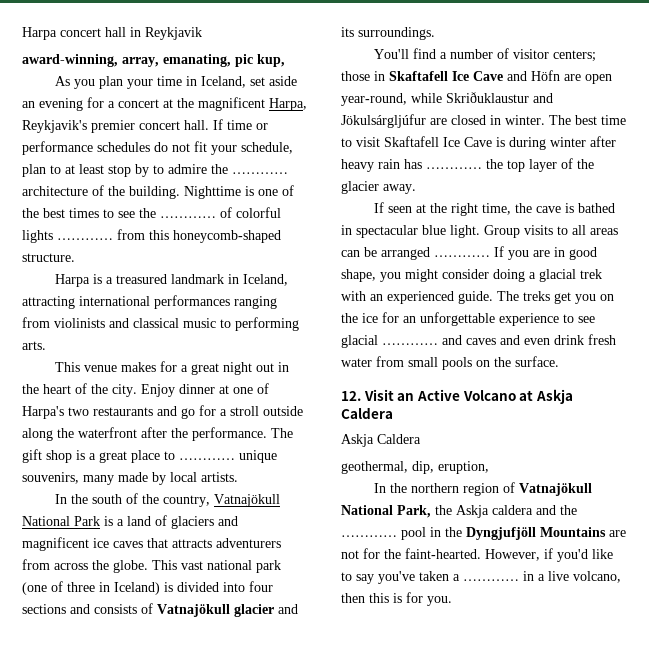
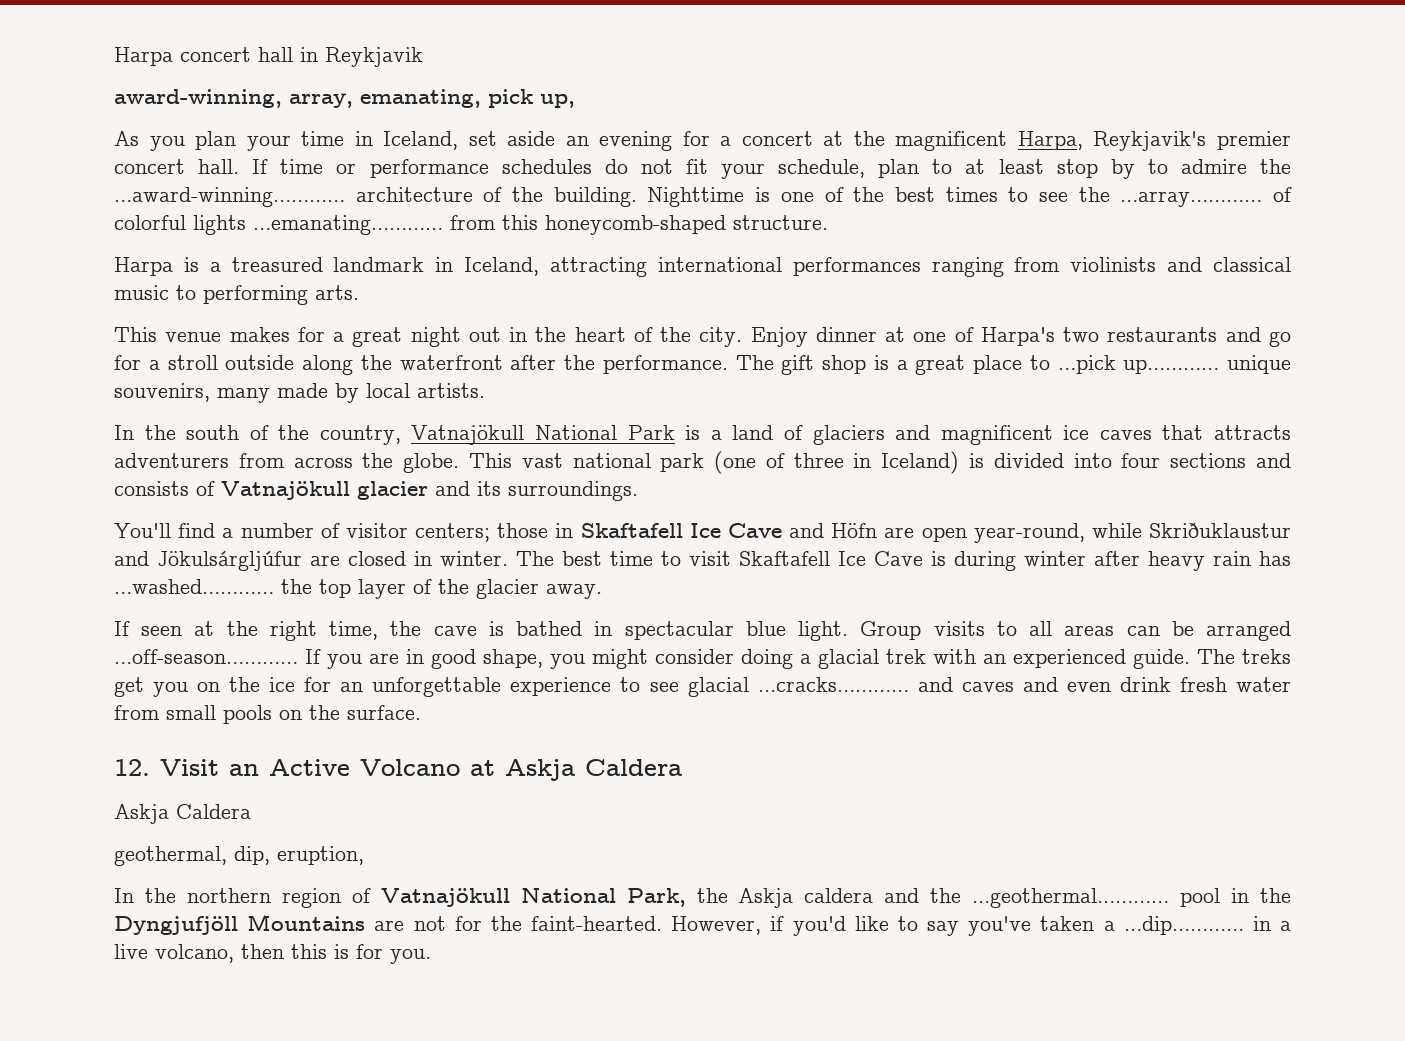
- award-winning, array, emanating, pic kup,
+ award-winning, array, emanating, pick up,
- If time or performance schedules do not fit your schedule, plan to at least stop by to admire the ………… architecture of the building.
+ If time or performance schedules do not fit your schedule, plan to at least stop by to admire the …award-winning………… architecture of the building.
- Nighttime is one of the best times to see the ………… of colorful lights ………… from this honeycomb-shaped structure.
+ Nighttime is one of the best times to see the …array………… of colorful lights …emanating………… from this honeycomb-shaped structure.
- The gift shop is a great place to ………… unique souvenirs, many made by local artists.
+ The gift shop is a great place to …pick up………… unique souvenirs, many made by local artists.
- The best time to visit Skaftafell Ice Cave is during winter after heavy rain has ………… the top layer of the glacier away.
+ The best time to visit Skaftafell Ice Cave is during winter after heavy rain has …washed………… the top layer of the glacier away.
- Group visits to all areas can be arranged …………
+ Group visits to all areas can be arranged …off-season…………
- The treks get you on the ice for an unforgettable experience to see glacial ………… and caves and even drink fresh water from small pools on the surface.
+ The treks get you on the ice for an unforgettable experience to see glacial …cracks………… and caves and even drink fresh water from small pools on the surface.
- In the northern region of Vatnajökull National Park, the Askja caldera and the ………… pool in the Dyngjufjöll Mountains are not for the faint-hearted.
+ In the northern region of Vatnajökull National Park, the Askja caldera and the …geothermal………… pool in the Dyngjufjöll Mountains are not for the faint-hearted.
- However, if you'd like to say you've taken a ………… in a live volcano, then this is for you.
+ However, if you'd like to say you've taken a …dip………… in a live volcano, then this is for you.

